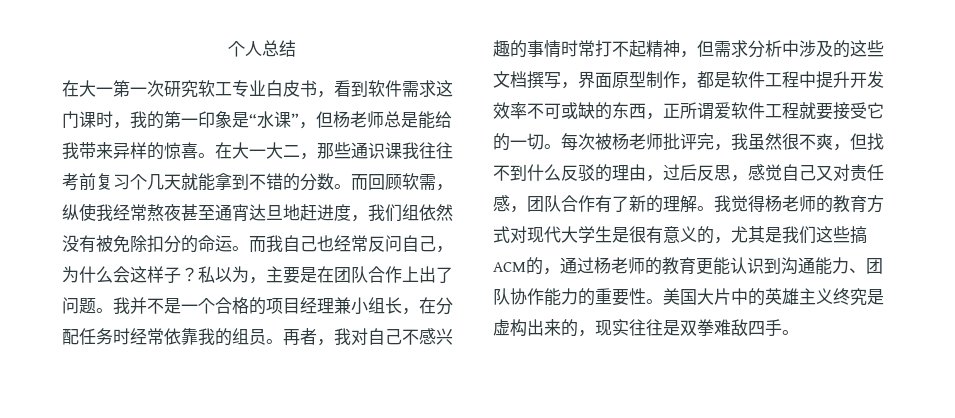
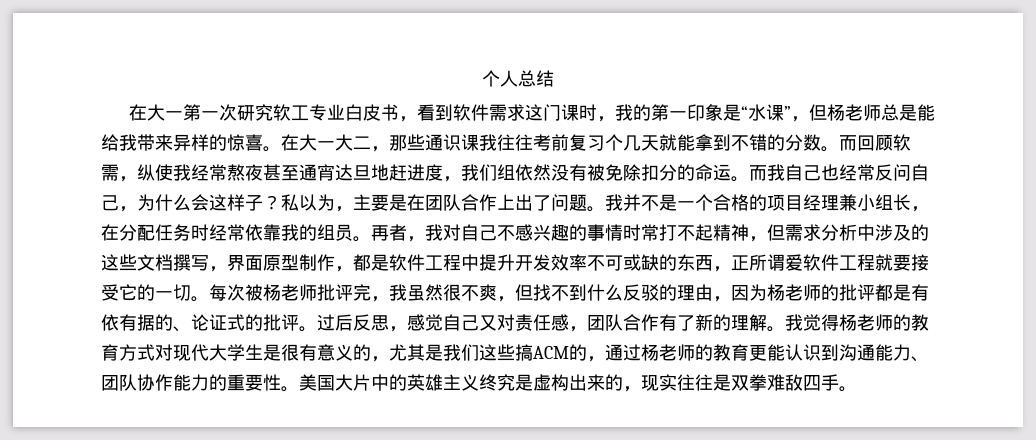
- 每次被杨老师批评完，我虽然很不爽，但找不到什么反驳的理由，过后反思，感觉自己又对责任感，团队合作有了新的理解。
+ 每次被杨老师批评完，我虽然很不爽，但找不到什么反驳的理由，因为杨老师的批评都是有依有据的、论证式的批评。过后反思，感觉自己又对责任感，团队合作有了新的理解。

